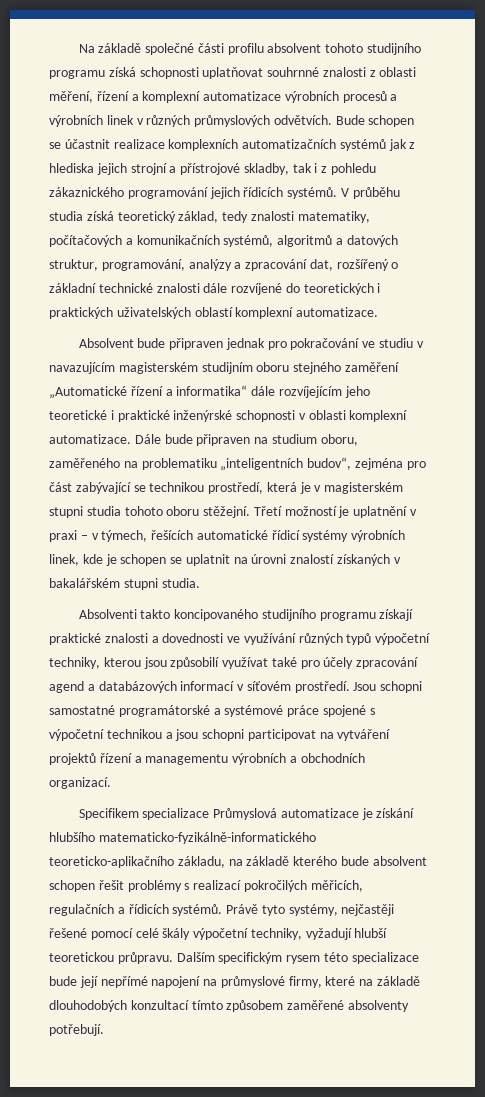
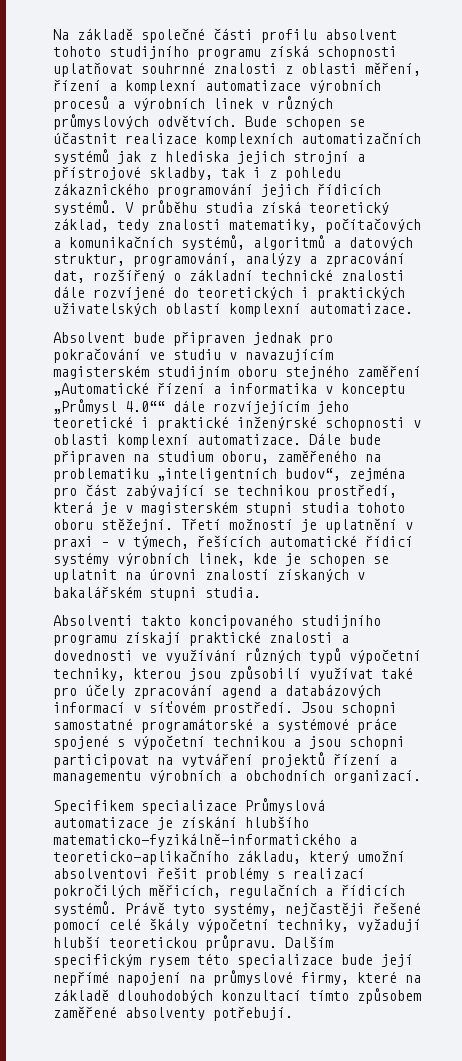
- Absolvent bude připraven jednak pro pokračování ve studiu v navazujícím magisterském studijním oboru stejného zaměření „Automatické řízení a informatika“ dále rozvíjejícím jeho teoretické i praktické inženýrské schopnosti v oblasti komplexní automatizace.
+ Absolvent bude připraven jednak pro pokračování ve studiu v navazujícím magisterském studijním oboru stejného zaměření „Automatické řízení a informatika v konceptu „Průmysl 4.0““ dále rozvíjejícím jeho teoretické i praktické inženýrské schopnosti v oblasti komplexní automatizace.
- Specifikem specializace Průmyslová automatizace je získání hlubšího matematicko-fyzikálně-informatického teoreticko-aplikačního základu, na základě kterého bude absolvent schopen řešit problémy s realizací pokročilých měřicích, regulačních a řídicích systémů.
+ Specifikem specializace Průmyslová automatizace je získání hlubšího matematicko-fyzikálně-informatického a teoreticko-aplikačního základu, který umožní absolventovi řešit problémy s realizací pokročilých měřicích, regulačních a řídicích systémů.

